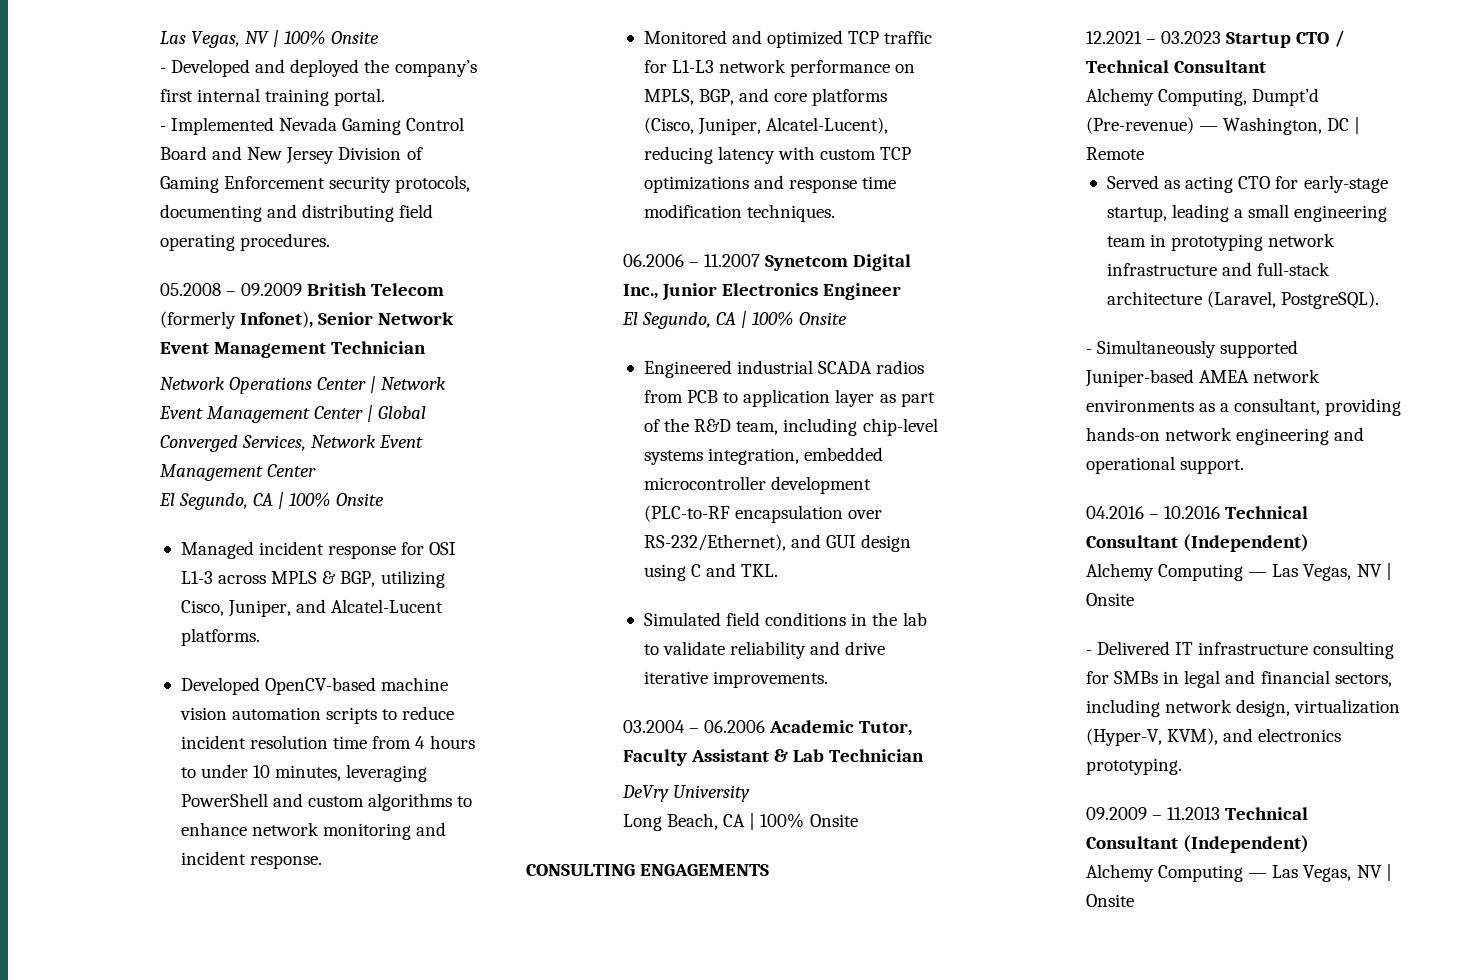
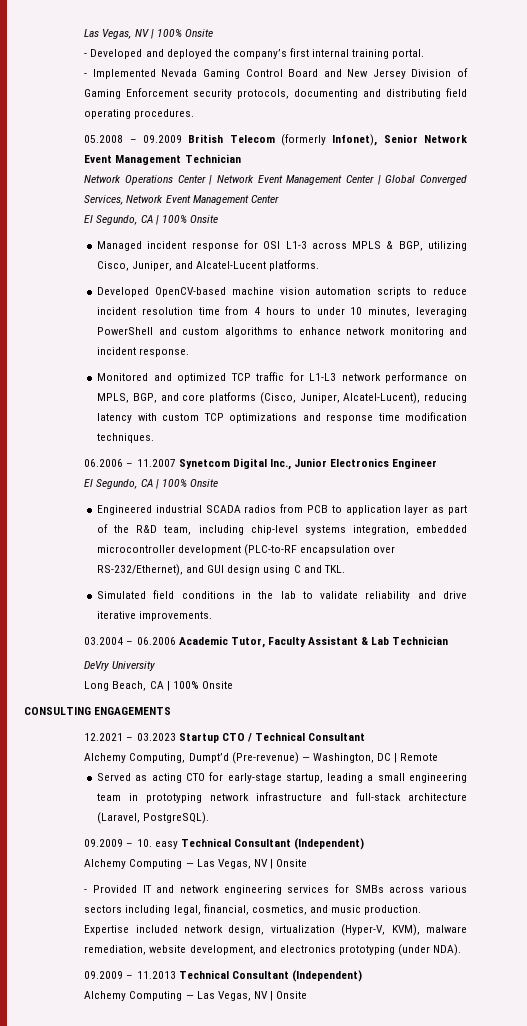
- - Simultaneously supported Juniper-based AMEA network environments as a consultant, providing hands-on network engineering and operational support.
- 04.2016 – 10.2016 Technical Consultant (Independent)
+ 09.2009 – 10. easy Technical Consultant (Independent)
- - Delivered IT infrastructure consulting for SMBs in legal and financial sectors, including network design, virtualization (Hyper-V, KVM), and electronics prototyping.
+ - Provided IT and network engineering services for SMBs across various sectors including legal, financial, cosmetics, and music production. Expertise included network design, virtualization (Hyper-V, KVM), malware remediation, website development, and electronics prototyping (under NDA).

